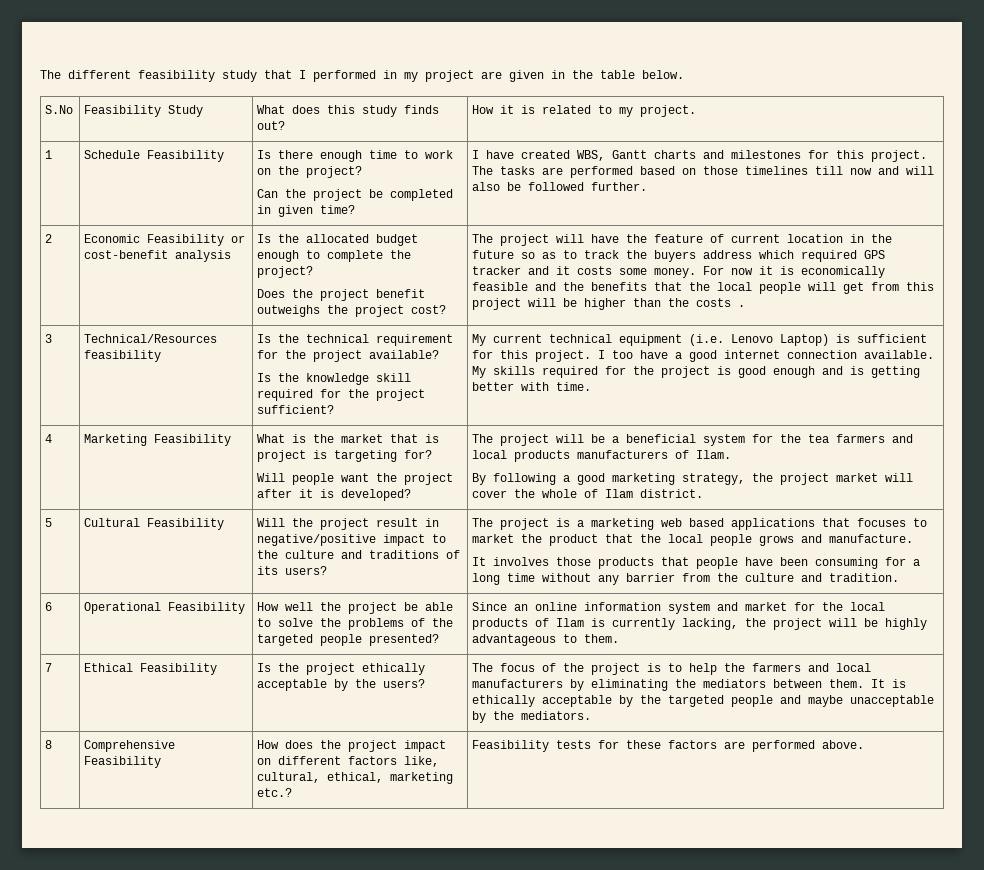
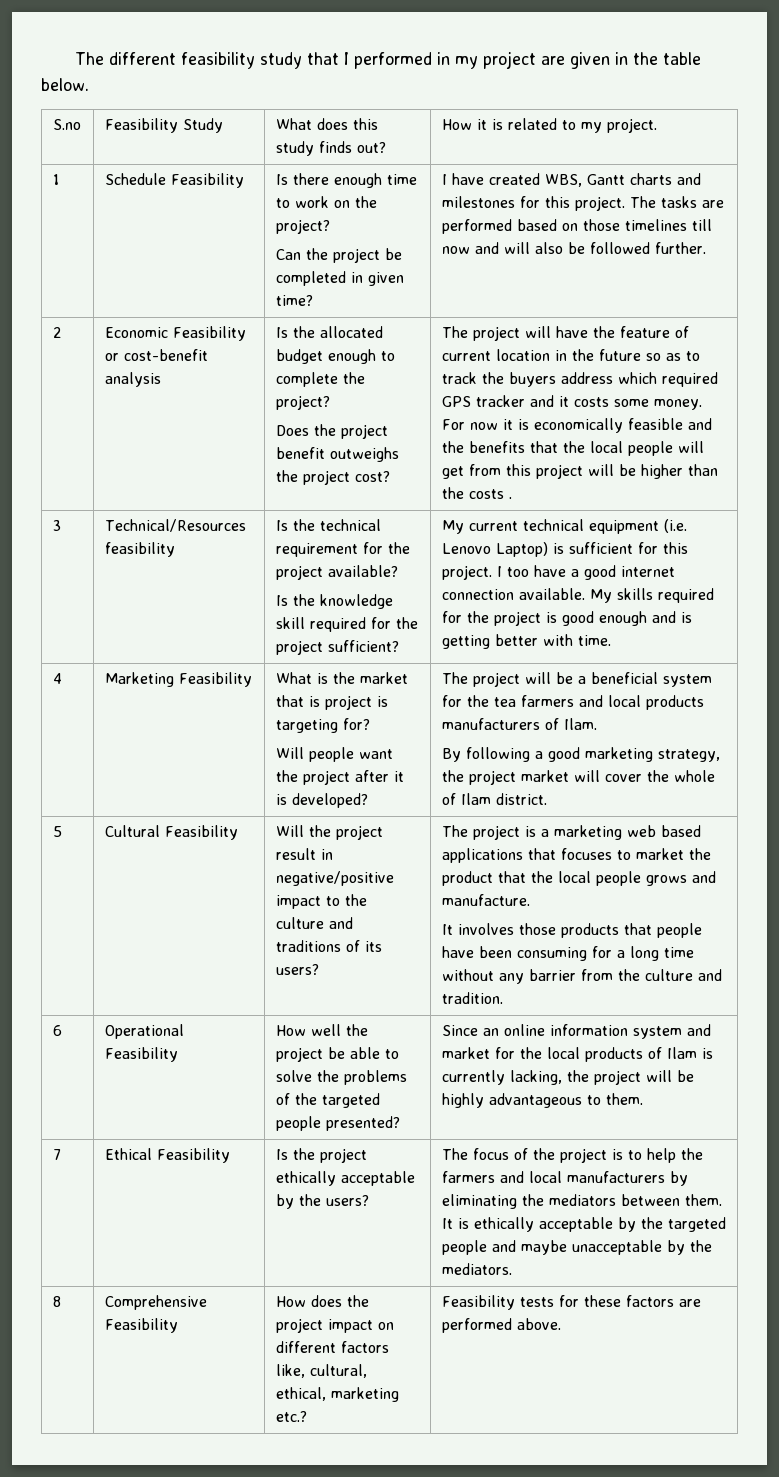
- S.No | Feasibility Study | What does this study finds out? | How it is related to my project.
+ S.no | Feasibility Study | What does this study finds out? | How it is related to my project.

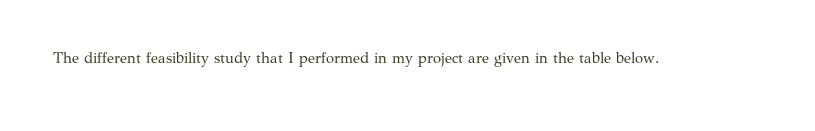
- S.no | Feasibility Study | What does this study finds out? | How it is related to my project.
- 1 | Schedule Feasibility | Is there enough time to work on the project?
- Can the project be completed in given time? | I have created WBS, Gantt charts and milestones for this project. The tasks are performed based on those timelines till now and will also be followed further.
- 2 | Economic Feasibility or cost-benefit analysis | Is the allocated budget enough to complete the project?
- Does the project benefit outweighs the project cost? | The project will have the feature of current location in the future so as to track the buyers address which required GPS tracker and it costs some money. For now it is economically feasible and the benefits that the local people will get from this project will be higher than the costs .
- 3 | Technical/Resources feasibility | Is the technical requirement for the project available?
- Is the knowledge skill required for the project sufficient? | My current technical equipment (i.e. Lenovo Laptop) is sufficient for this project. I too have a good internet connection available. My skills required for the project is good enough and is getting better with time.
- 4 | Marketing Feasibility | What is the market that is project is targeting for?
- Will people want the project after it is developed? | The project will be a beneficial system for the tea farmers and local products manufacturers of Ilam.
- By following a good marketing strategy, the project market will cover the whole of Ilam district.
- 5 | Cultural Feasibility | Will the project result in negative/positive impact to the culture and traditions of its users? | The project is a marketing web based applications that focuses to market the product that the local people grows and manufacture.
- It involves those products that people have been consuming for a long time without any barrier from the culture and tradition.
- 6 | Operational Feasibility | How well the project be able to solve the problems of the targeted people presented? | Since an online information system and market for the local products of Ilam is currently lacking, the project will be highly advantageous to them.
- 7 | Ethical Feasibility | Is the project ethically acceptable by the users? | The focus of the project is to help the farmers and local manufacturers by eliminating the mediators between them. It is ethically acceptable by the targeted people and maybe unacceptable by the mediators.
- 8 | Comprehensive Feasibility | How does the project impact on different factors like, cultural, ethical, marketing etc.? | Feasibility tests for these factors are performed above.

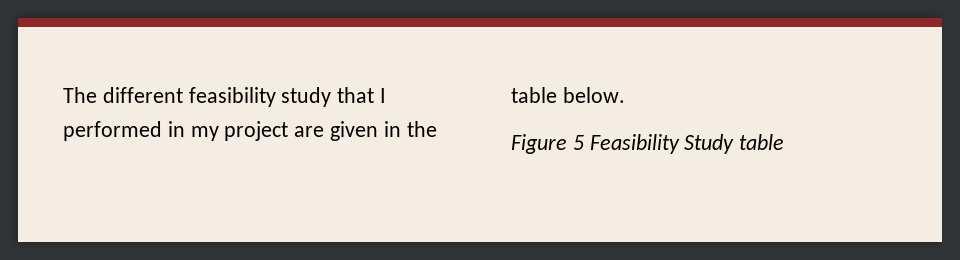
+ Figure 5 Feasibility Study table

